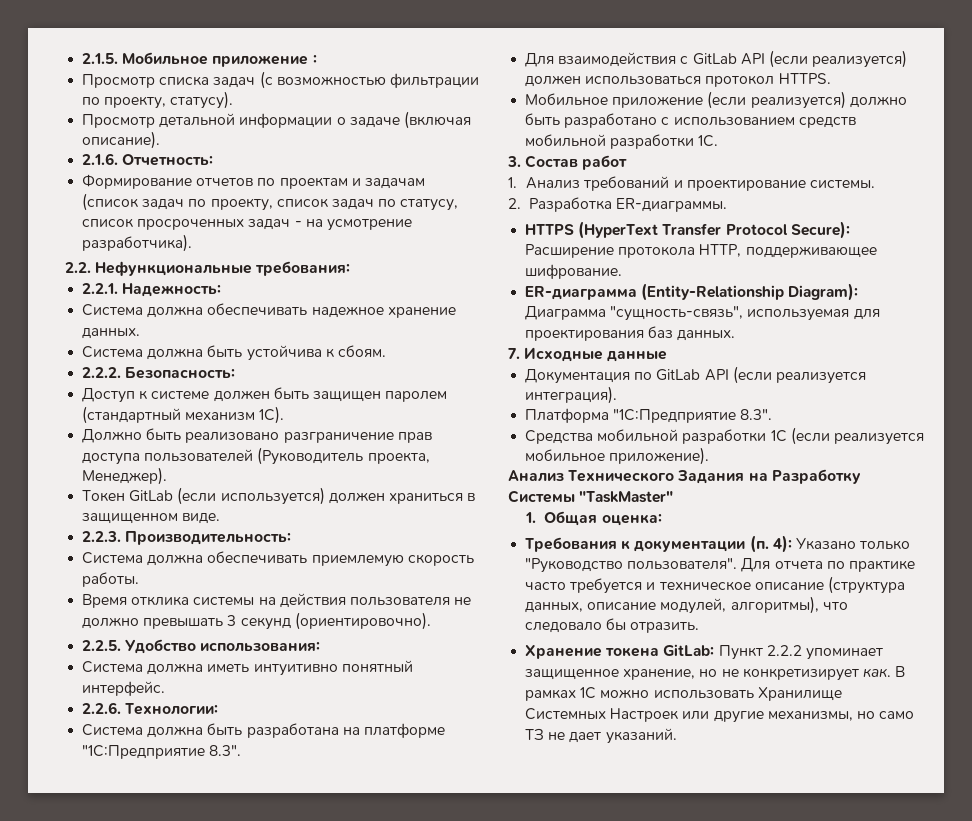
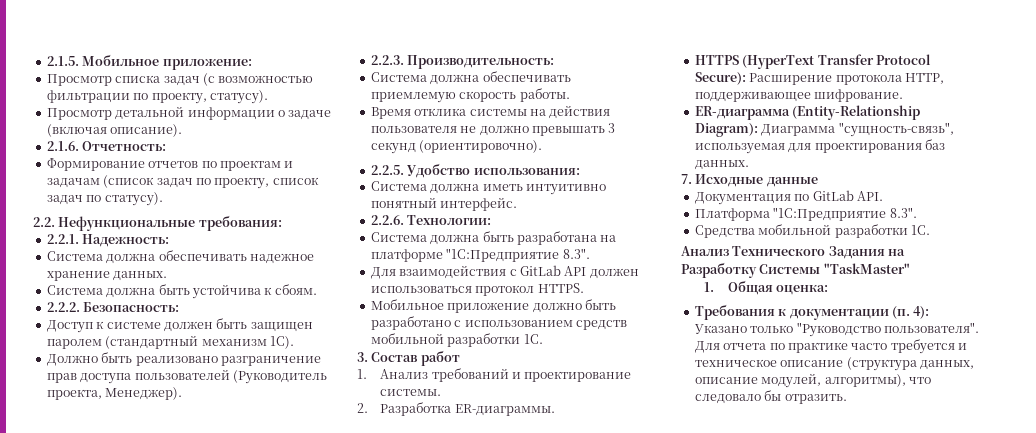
- 2.1.5. Мобильное приложение :
+ 2.1.5. Мобильное приложение:
- Формирование отчетов по проектам и задачам (список задач по проекту, список задач по статусу, список просроченных задач - на усмотрение разработчика).
+ Формирование отчетов по проектам и задачам (список задач по проекту, список задач по статусу).
- Токен GitLab (если используется) должен храниться в защищенном виде.
- Для взаимодействия с GitLab API (если реализуется) должен использоваться протокол HTTPS.
+ Для взаимодействия с GitLab API должен использоваться протокол HTTPS.
- Мобильное приложение (если реализуется) должно быть разработано с использованием средств мобильной разработки 1С.
+ Мобильное приложение должно быть разработано с использованием средств мобильной разработки 1С.
- Документация по GitLab API (если реализуется интеграция).
+ Документация по GitLab API.
- Средства мобильной разработки 1С (если реализуется мобильное приложение).
+ Средства мобильной разработки 1С.
- Хранение токена GitLab: Пункт 2.2.2 упоминает защищенное хранение, но не конкретизирует как. В рамках 1С можно использовать Хранилище Системных Настроек или другие механизмы, но само ТЗ не дает указаний.

